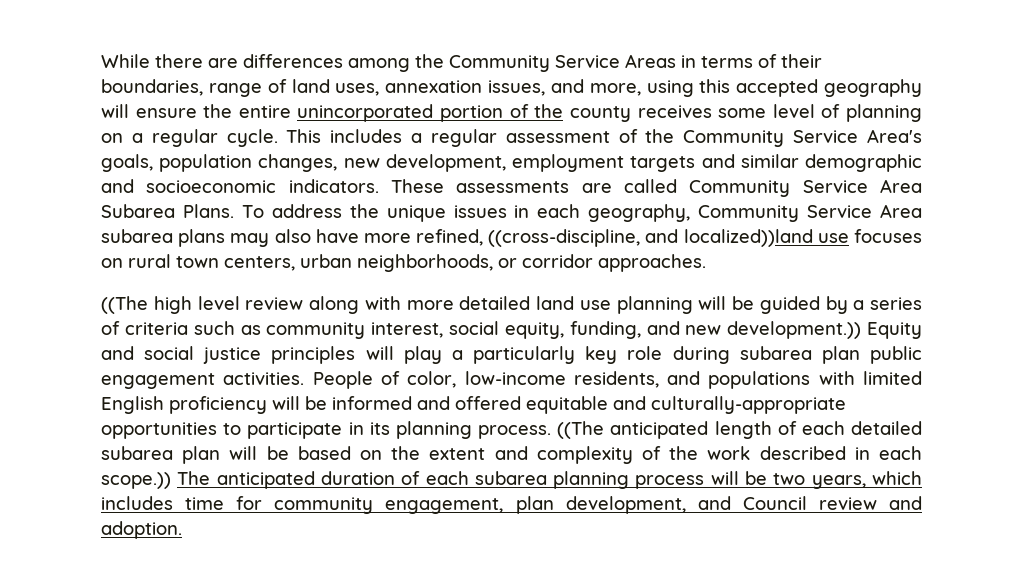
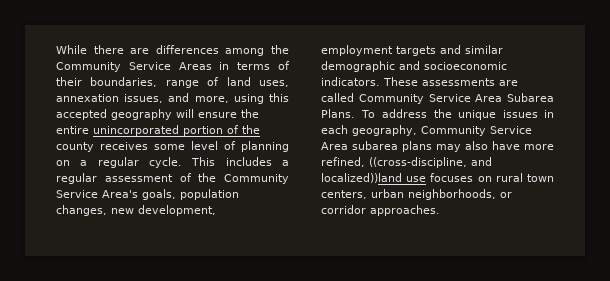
- ((The high level review along with more detailed land use planning will be guided by a series of criteria such as community interest, social equity, funding, and new development.)) Equity and social justice principles will play a particularly key role during subarea plan public engagement activities. People of color, low-income residents, and populations with limited English proficiency will be informed and offered equitable and culturally-appropriate opportunities to participate in its planning process. ((The anticipated length of each detailed subarea plan will be based on the extent and complexity of the work described in each scope.)) The anticipated duration of each subarea planning process will be two years, which includes time for community engagement, plan development, and Council review and adoption.

